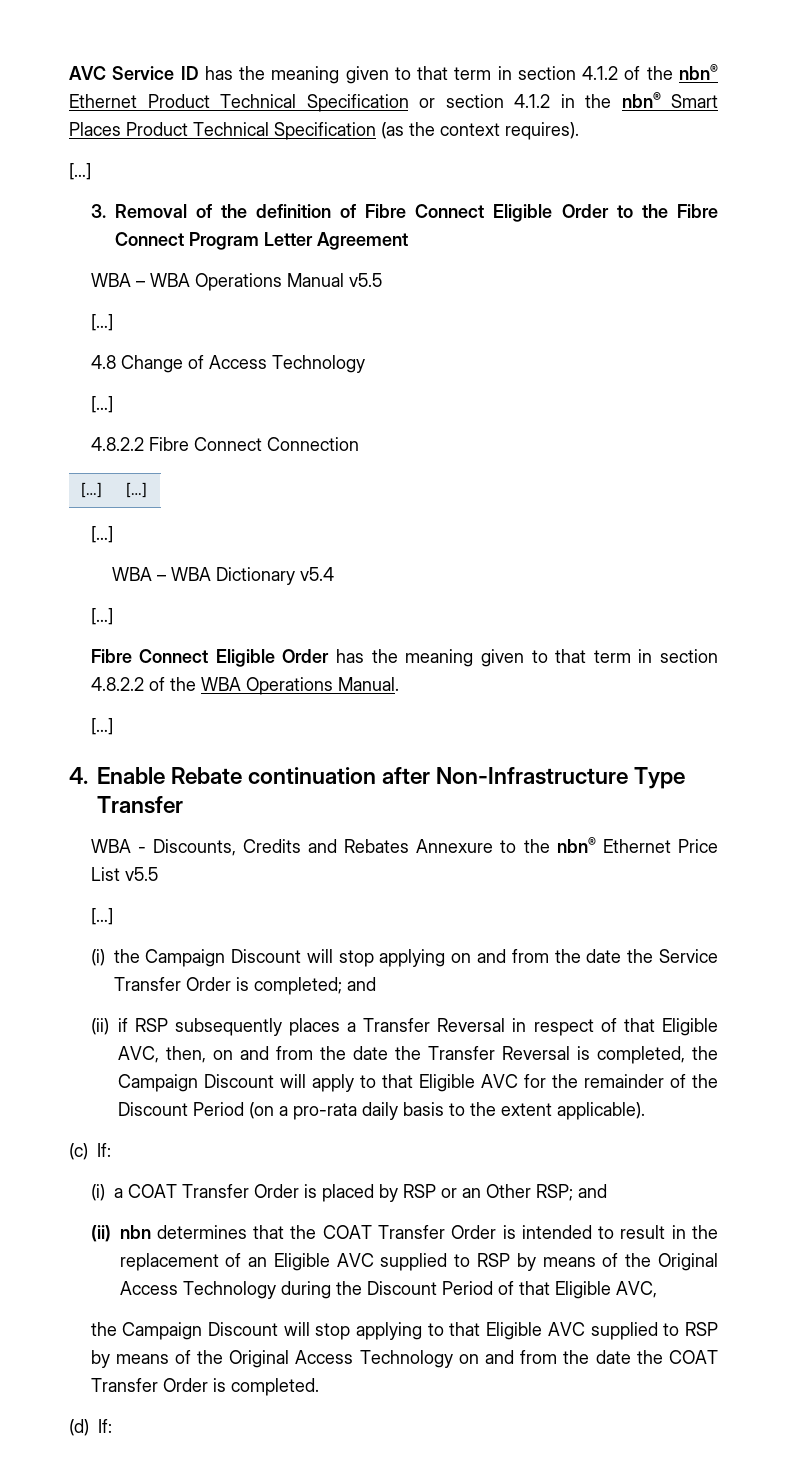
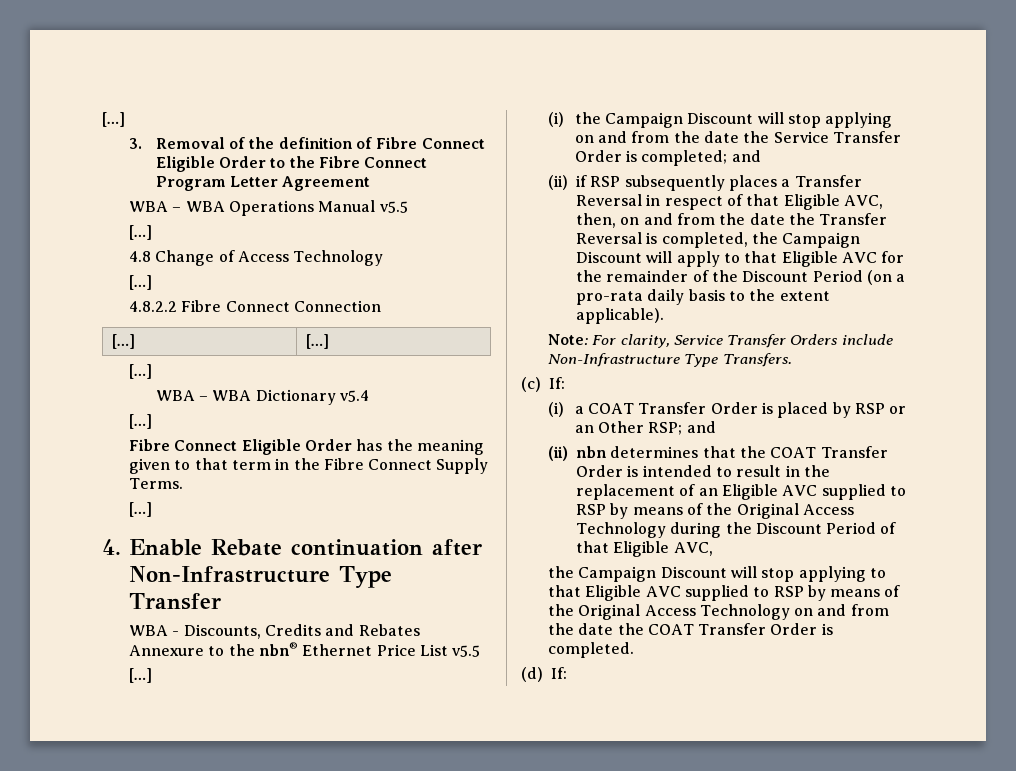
- AVC Service ID has the meaning given to that term in section 4.1.2 of the nbn® Ethernet Product Technical Specification or section 4.1.2 in the nbn® Smart Places Product Technical Specification (as the context requires).
- Fibre Connect Eligible Order has the meaning given to that term in section 4.8.2.2 of the WBA Operations Manual.
+ Fibre Connect Eligible Order has the meaning given to that term in the Fibre Connect Supply Terms.
+ Note: For clarity, Service Transfer Orders include Non-Infrastructure Type Transfers.

